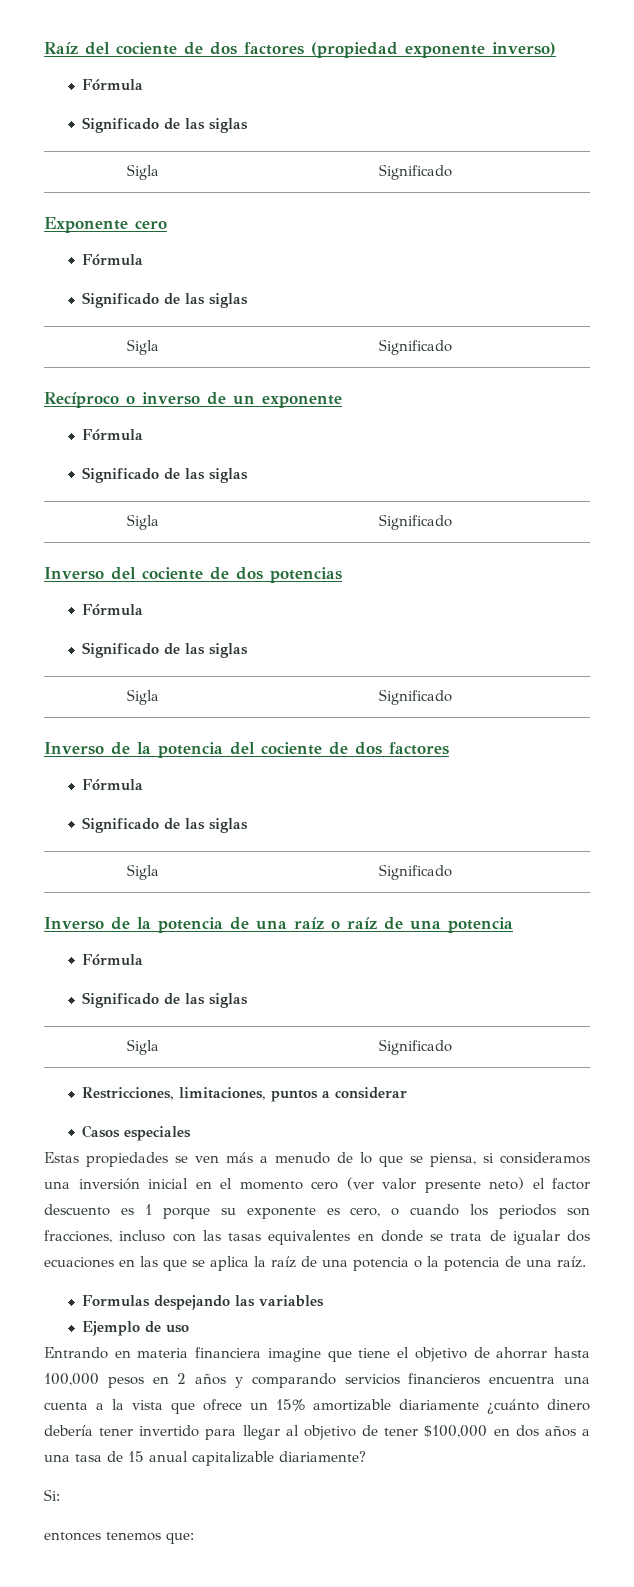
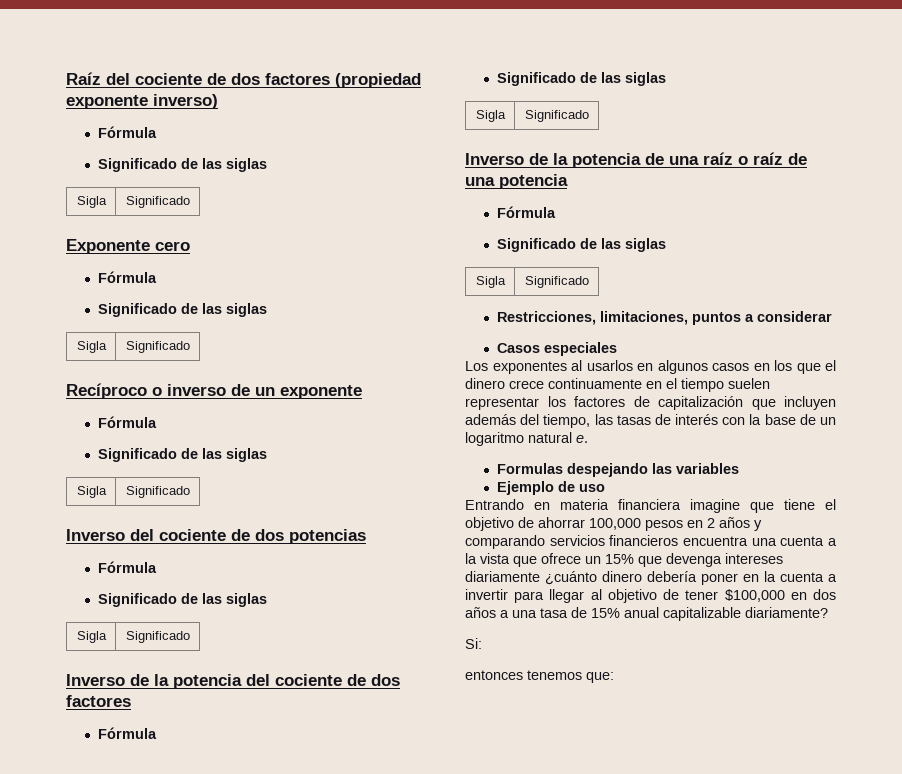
- Estas propiedades se ven más a menudo de lo que se piensa, si consideramos una inversión inicial en el momento cero (ver valor presente neto) el factor descuento es 1 porque su exponente es cero, o cuando los periodos son fracciones, incluso con las tasas equivalentes en donde se trata de igualar dos ecuaciones en las que se aplica la raíz de una potencia o la potencia de una raíz.
+ Los exponentes al usarlos en algunos casos en los que el dinero crece continuamente en el tiempo suelen representar los factores de capitalización que incluyen además del tiempo, las tasas de interés con la base de un logaritmo natural e.
- Entrando en materia financiera imagine que tiene el objetivo de ahorrar hasta 100,000 pesos en 2 años y comparando servicios financieros encuentra una cuenta a la vista que ofrece un 15% amortizable diariamente ¿cuánto dinero debería tener invertido para llegar al objetivo de tener $100,000 en dos años a una tasa de 15 anual capitalizable diariamente?
+ Entrando en materia financiera imagine que tiene el objetivo de ahorrar 100,000 pesos en 2 años y comparando servicios financieros encuentra una cuenta a la vista que ofrece un 15% que devenga intereses diariamente ¿cuánto dinero debería poner en la cuenta a invertir para llegar al objetivo de tener $100,000 en dos años a una tasa de 15% anual capitalizable diariamente?

